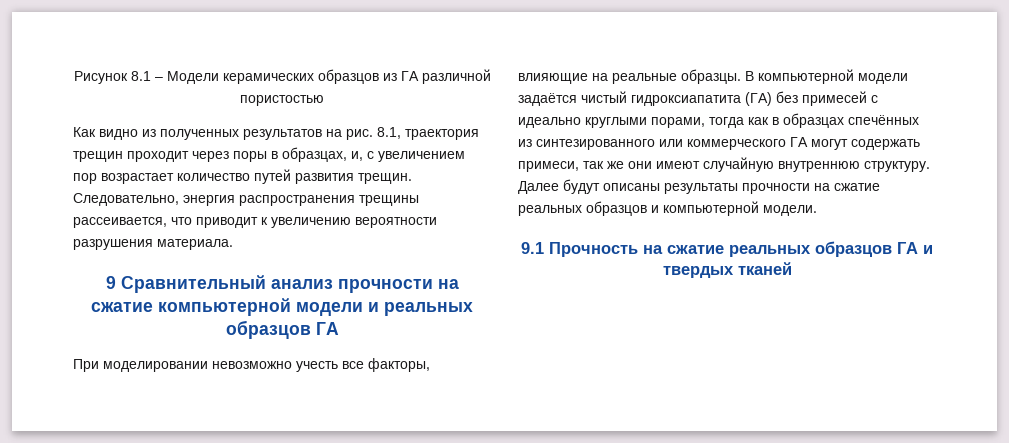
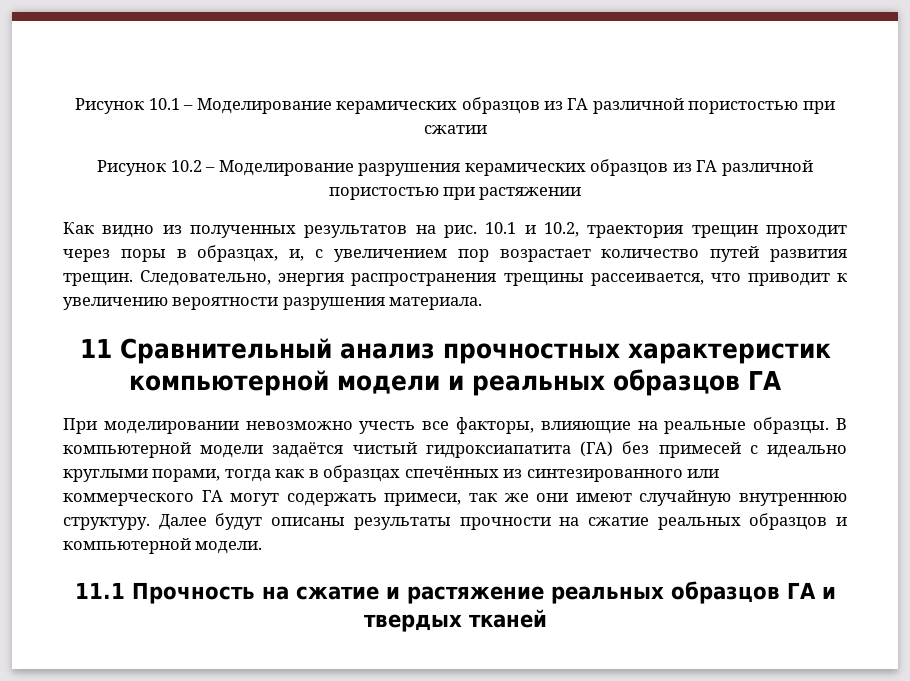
- Рисунок 8.1 – Модели керамических образцов из ГА различной пористостью
+ Рисунок 10.1 – Моделирование керамических образцов из ГА различной пористостью при сжатии
+ Рисунок 10.2 – Моделирование разрушения керамических образцов из ГА различной пористостью при растяжении
- 8.1, траектория трещин проходит через поры в образцах, и, с увеличением пор возрастает количество путей развития трещин.
+ 10.1 и 10.2, траектория трещин проходит через поры в образцах, и, с увеличением пор возрастает количество путей развития трещин.
- 9 Сравнительный анализ прочности на сжатие компьютерной модели и реальных образцов ГА
+ 11 Сравнительный анализ прочностных характеристик компьютерной модели и реальных образцов ГА
- 9.1 Прочность на сжатие реальных образцов ГА и твердых тканей
+ 11.1 Прочность на сжатие и растяжение реальных образцов ГА и твердых тканей

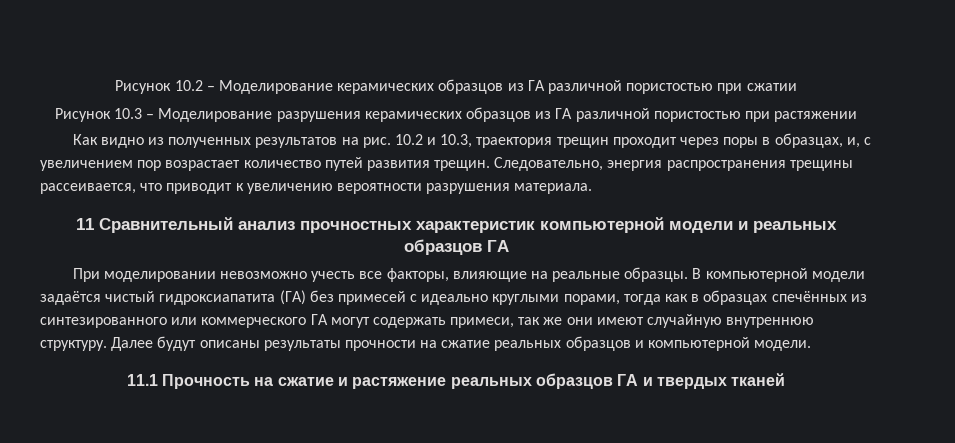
- Рисунок 10.1 – Моделирование керамических образцов из ГА различной пористостью при сжатии
+ Рисунок 10.2 – Моделирование керамических образцов из ГА различной пористостью при сжатии
- Рисунок 10.2 – Моделирование разрушения керамических образцов из ГА различной пористостью при растяжении
+ Рисунок 10.3 – Моделирование разрушения керамических образцов из ГА различной пористостью при растяжении
- 10.1 и 10.2, траектория трещин проходит через поры в образцах, и, с увеличением пор возрастает количество путей развития трещин.
+ 10.2 и 10.3, траектория трещин проходит через поры в образцах, и, с увеличением пор возрастает количество путей развития трещин.

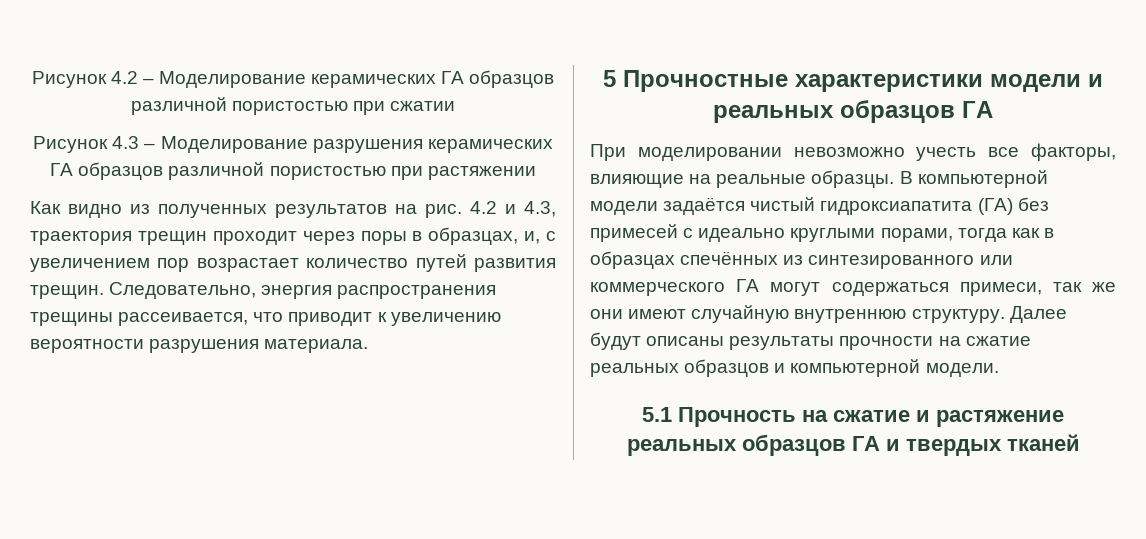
- Рисунок 10.2 – Моделирование керамических образцов из ГА различной пористостью при сжатии
+ Рисунок 4.2 – Моделирование керамических ГА образцов различной пористостью при сжатии
- Рисунок 10.3 – Моделирование разрушения керамических образцов из ГА различной пористостью при растяжении
+ Рисунок 4.3 – Моделирование разрушения керамических ГА образцов различной пористостью при растяжении
- 10.2 и 10.3, траектория трещин проходит через поры в образцах, и, с увеличением пор возрастает количество путей развития трещин.
+ 4.2 и 4.3, траектория трещин проходит через поры в образцах, и, с увеличением пор возрастает количество путей развития трещин.
- 11 Сравнительный анализ прочностных характеристик компьютерной модели и реальных образцов ГА
+ 5 Прочностные характеристики модели и реальных образцов ГА
- В компьютерной модели задаётся чистый гидроксиапатита (ГА) без примесей с идеально круглыми порами, тогда как в образцах спечённых из синтезированного или коммерческого ГА могут содержать примеси, так же они имеют случайную внутреннюю структуру.
+ В компьютерной модели задаётся чистый гидроксиапатита (ГА) без примесей с идеально круглыми порами, тогда как в образцах спечённых из синтезированного или коммерческого ГА могут содержаться примеси, так же они имеют случайную внутреннюю структуру.
- 11.1 Прочность на сжатие и растяжение реальных образцов ГА и твердых тканей
+ 5.1 Прочность на сжатие и растяжение реальных образцов ГА и твердых тканей

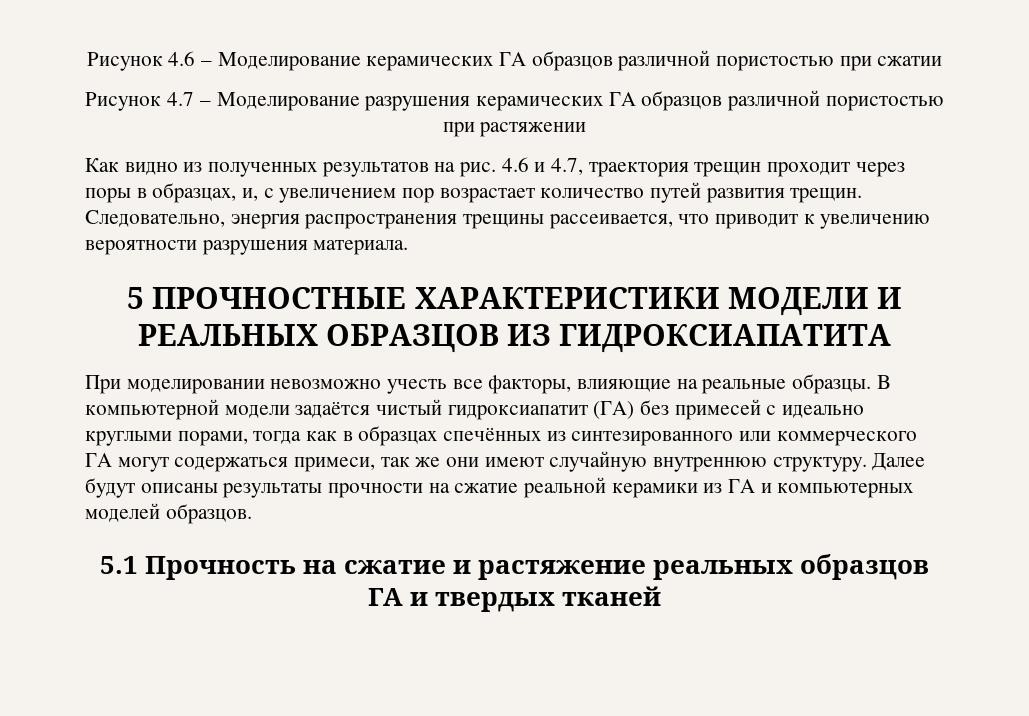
- Рисунок 4.2 – Моделирование керамических ГА образцов различной пористостью при сжатии
+ Рисунок 4.6 – Моделирование керамических ГА образцов различной пористостью при сжатии
- Рисунок 4.3 – Моделирование разрушения керамических ГА образцов различной пористостью при растяжении
+ Рисунок 4.7 – Моделирование разрушения керамических ГА образцов различной пористостью при растяжении
- 4.2 и 4.3, траектория трещин проходит через поры в образцах, и, с увеличением пор возрастает количество путей развития трещин.
+ 4.6 и 4.7, траектория трещин проходит через поры в образцах, и, с увеличением пор возрастает количество путей развития трещин.
- 5 Прочностные характеристики модели и реальных образцов ГА
+ 5 ПРОЧНОСТНЫЕ ХАРАКТЕРИСТИКИ МОДЕЛИ И РЕАЛЬНЫХ ОБРАЗЦОВ ИЗ ГИДРОКСИАПАТИТА
- В компьютерной модели задаётся чистый гидроксиапатита (ГА) без примесей с идеально круглыми порами, тогда как в образцах спечённых из синтезированного или коммерческого ГА могут содержаться примеси, так же они имеют случайную внутреннюю структуру.
+ В компьютерной модели задаётся чистый гидроксиапатит (ГА) без примесей с идеально круглыми порами, тогда как в образцах спечённых из синтезированного или коммерческого ГА могут содержаться примеси, так же они имеют случайную внутреннюю структуру.
- Далее будут описаны результаты прочности на сжатие реальных образцов и компьютерной модели.
+ Далее будут описаны результаты прочности на сжатие реальной керамики из ГА и компьютерных моделей образцов.

